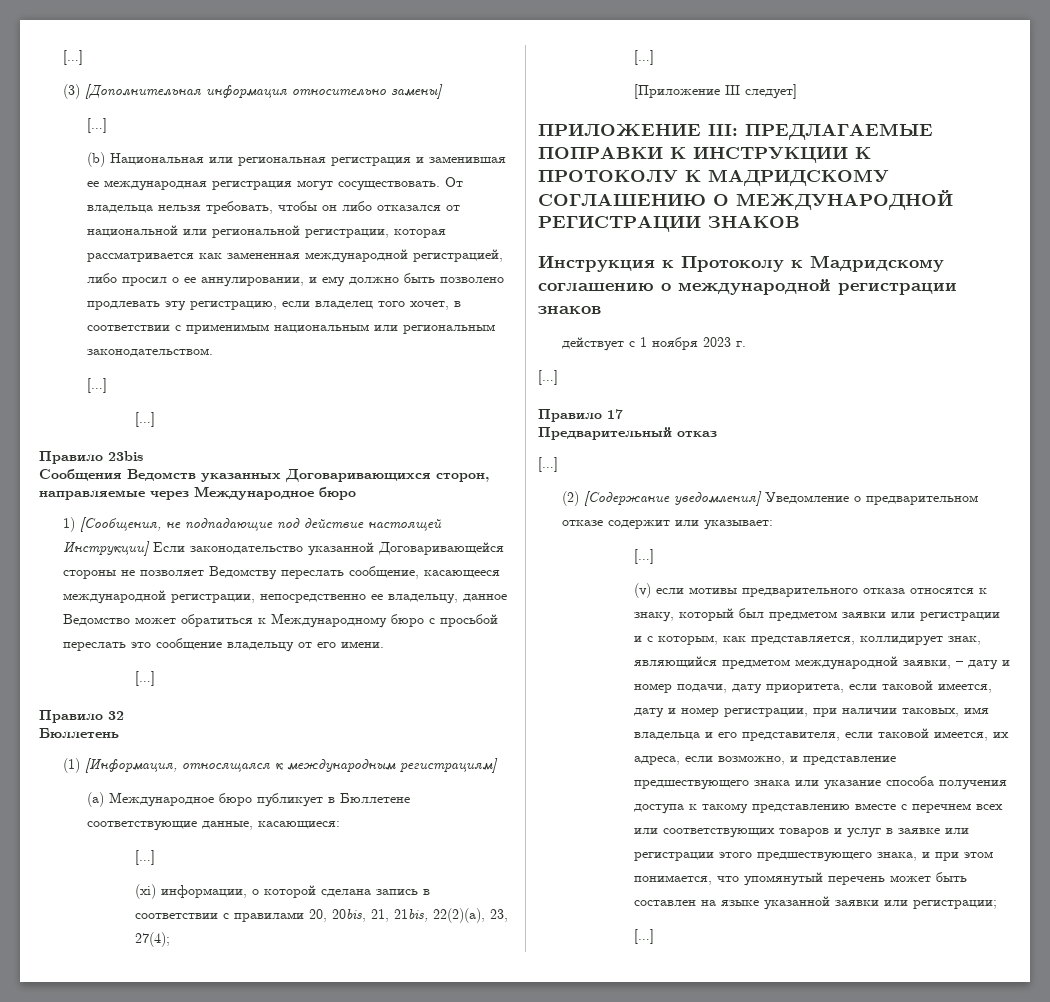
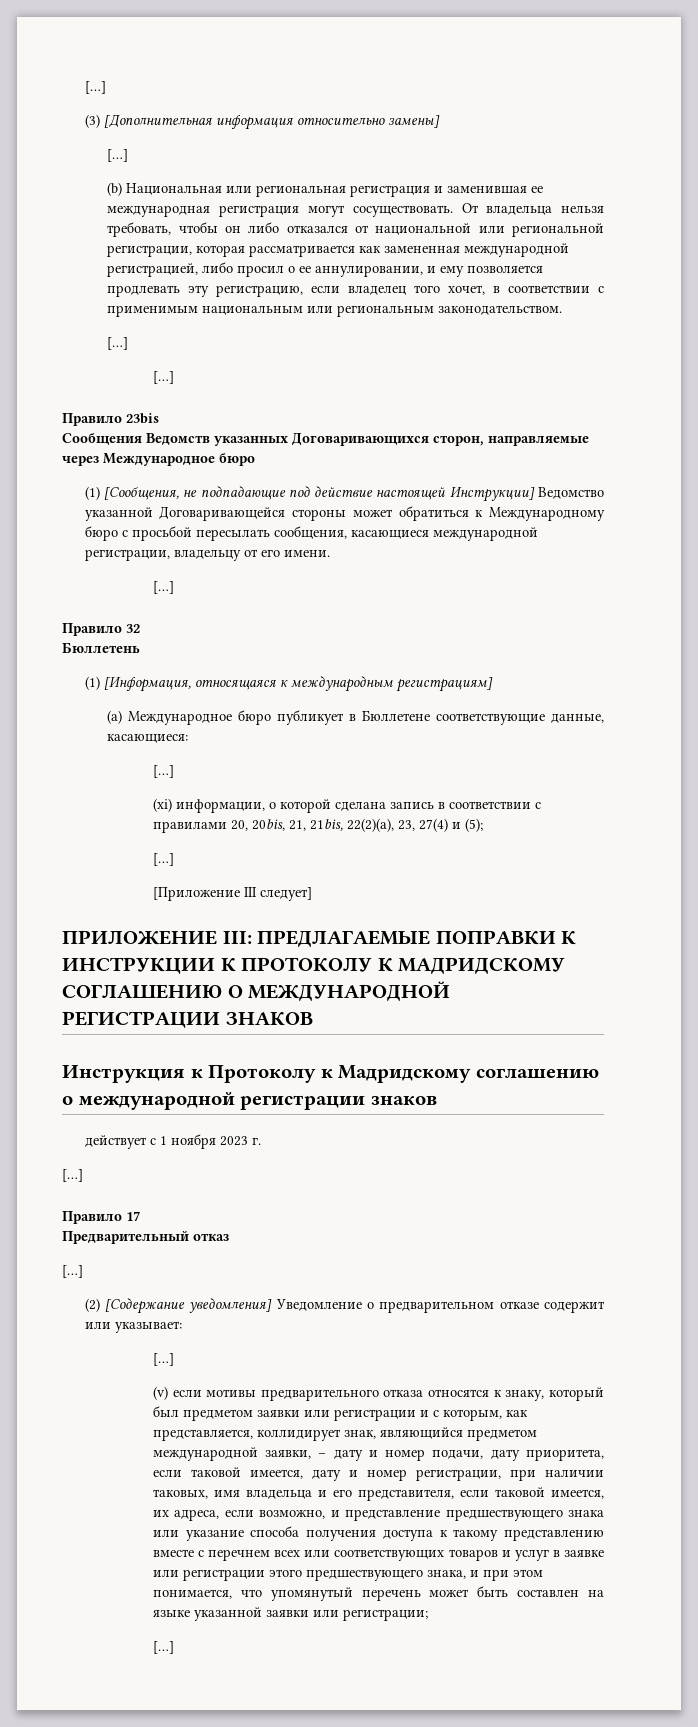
- От владельца нельзя требовать, чтобы он либо отказался от национальной или региональной регистрации, которая рассматривается как замененная международной регистрацией, либо просил о ее аннулировании, и ему должно быть позволено продлевать эту регистрацию, если владелец того хочет, в соответствии с применимым национальным или региональным законодательством.
+ От владельца нельзя требовать, чтобы он либо отказался от национальной или региональной регистрации, которая рассматривается как замененная международной регистрацией, либо просил о ее аннулировании, и ему позволяется продлевать эту регистрацию, если владелец того хочет, в соответствии с применимым национальным или региональным законодательством.
- 1) [Сообщения, не подпадающие под действие настоящей Инструкции] Если законодательство указанной Договаривающейся стороны не позволяет Ведомству переслать сообщение, касающееся международной регистрации, непосредственно ее владельцу, данное Ведомство может обратиться к Международному бюро с просьбой переслать это сообщение владельцу от его имени.
+ (1) [Сообщения, не подпадающие под действие настоящей Инструкции] Ведомство указанной Договаривающейся стороны может обратиться к Международному бюро с просьбой пересылать сообщения, касающиеся международной регистрации, владельцу от его имени.
- (xi) информации, о которой сделана запись в соответствии с правилами 20, 20bis, 21, 21bis, 22(2)(а), 23, 27(4);
+ (xi) информации, о которой сделана запись в соответствии с правилами 20, 20bis, 21, 21bis, 22(2)(а), 23, 27(4) и (5);

